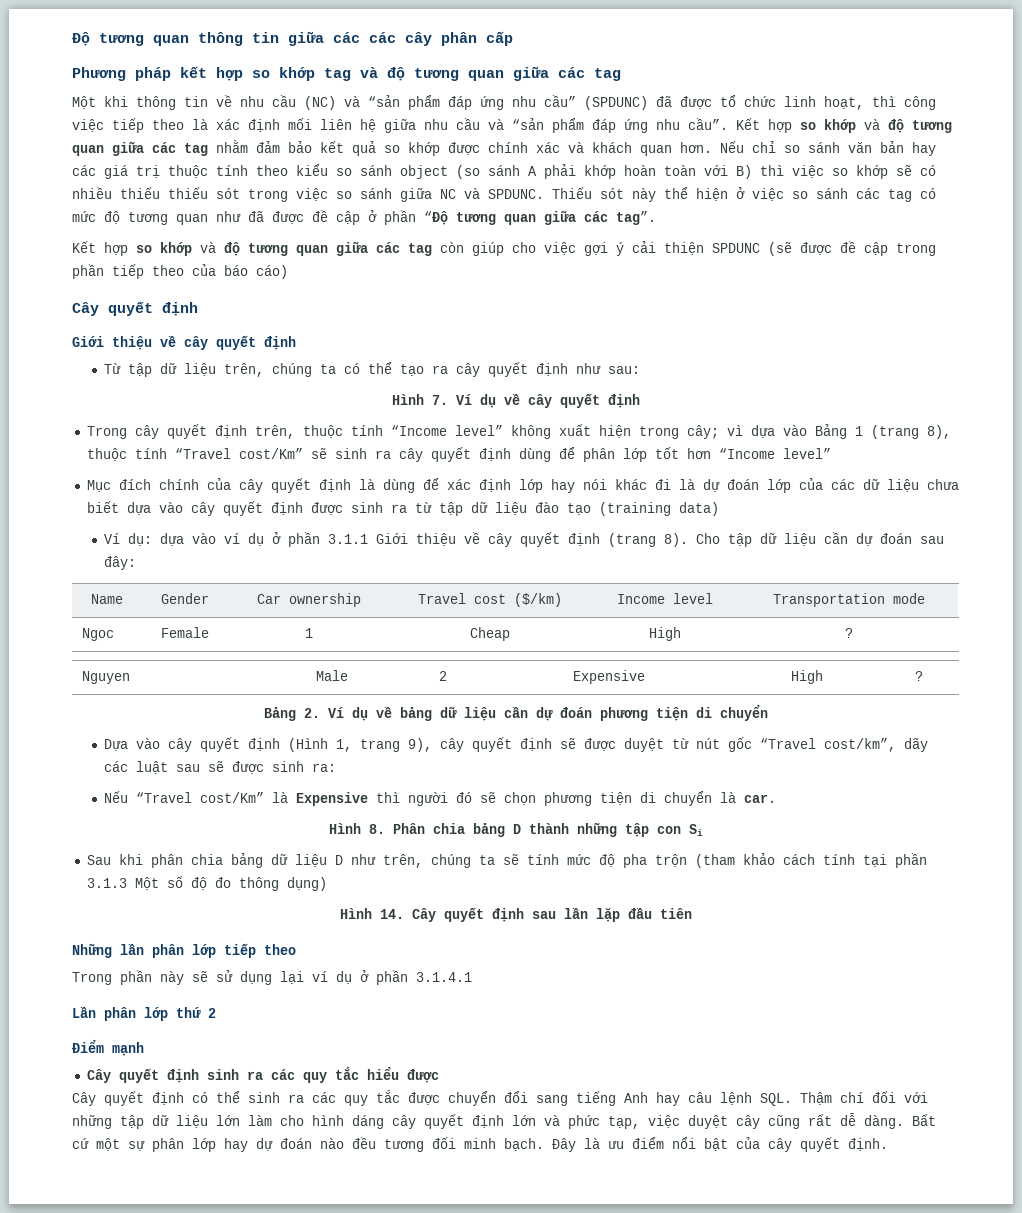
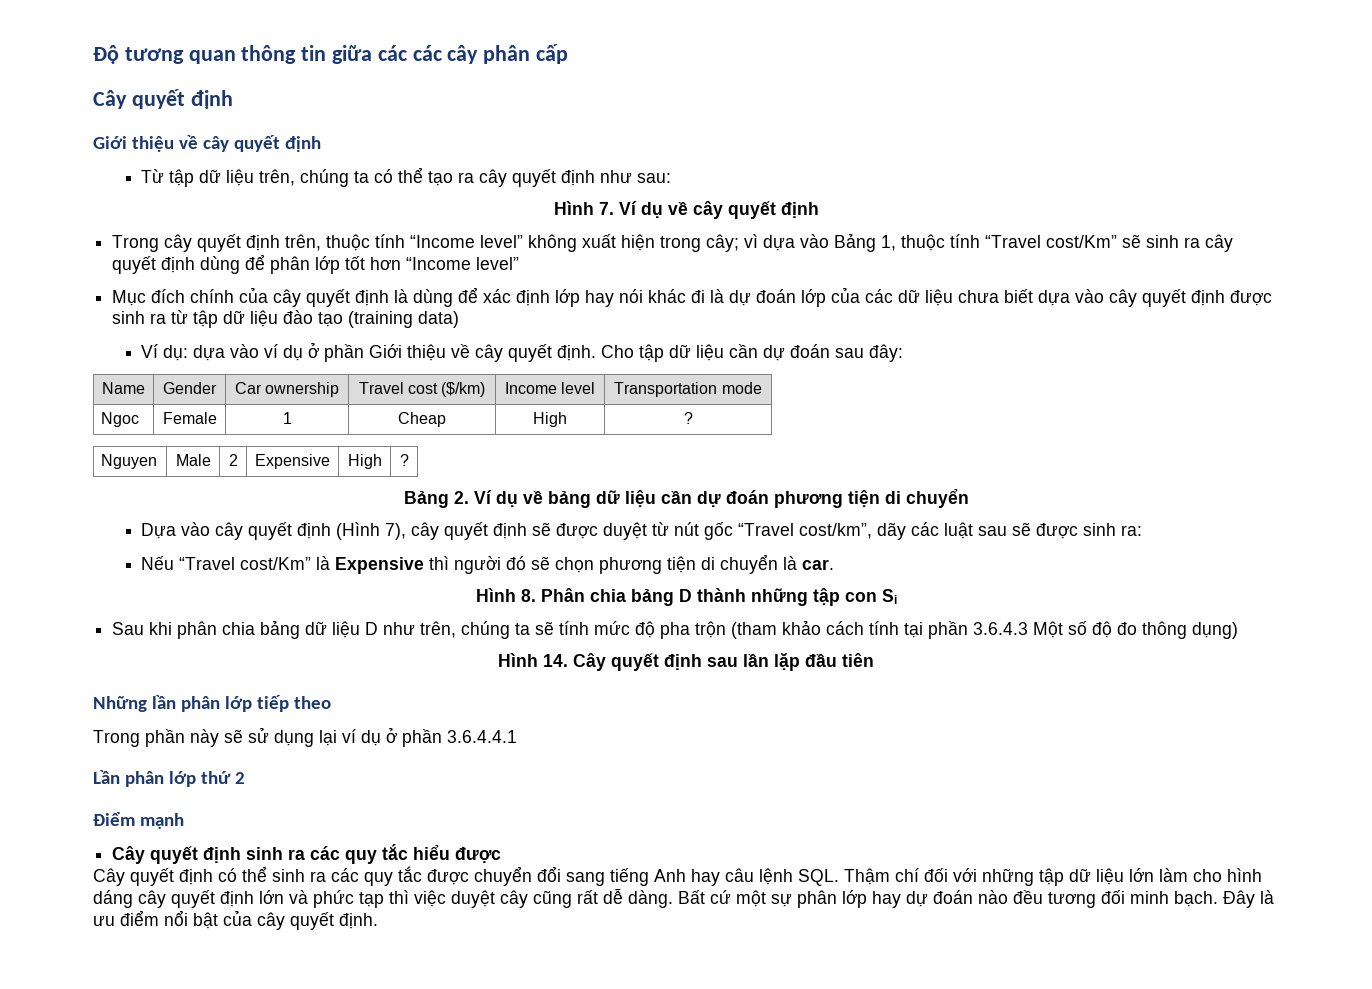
- Phương pháp kết hợp so khớp tag và độ tương quan giữa các tag
- Một khi thông tin về nhu cầu (NC) và “sản phẩm đáp ứng nhu cầu” (SPDUNC) đã được tổ chức linh hoạt, thì công việc tiếp theo là xác định mối liên hệ giữa nhu cầu và “sản phẩm đáp ứng nhu cầu”. Kết hợp so khớp và độ tương quan giữa các tag nhằm đảm bảo kết quả so khớp được chính xác và khách quan hơn. Nếu chỉ so sánh văn bản hay các giá trị thuộc tính theo kiểu so sánh object (so sánh A phải khớp hoàn toàn với B) thì việc so khớp sẽ có nhiều thiếu thiếu sót trong việc so sánh giữa NC và SPDUNC. Thiếu sót này thể hiện ở việc so sánh các tag có mức độ tương quan như đã được đề cập ở phần “Độ tương quan giữa các tag”.
- Kết hợp so khớp và độ tương quan giữa các tag còn giúp cho việc gợi ý cải thiện SPDUNC (sẽ được đề cập trong phần tiếp theo của báo cáo)
- Trong cây quyết định trên, thuộc tính “Income level” không xuất hiện trong cây; vì dựa vào Bảng 1 (trang 8), thuộc tính “Travel cost/Km” sẽ sinh ra cây quyết định dùng để phân lớp tốt hơn “Income level”
+ Trong cây quyết định trên, thuộc tính “Income level” không xuất hiện trong cây; vì dựa vào Bảng 1, thuộc tính “Travel cost/Km” sẽ sinh ra cây quyết định dùng để phân lớp tốt hơn “Income level”
- Ví dụ: dựa vào ví dụ ở phần 3.1.1 Giới thiệu về cây quyết định (trang 8).
+ Ví dụ: dựa vào ví dụ ở phần Giới thiệu về cây quyết định.
- Dựa vào cây quyết định (Hình 1, trang 9), cây quyết định sẽ được duyệt từ nút gốc “Travel cost/km”, dãy các luật sau sẽ được sinh ra:
+ Dựa vào cây quyết định (Hình 7), cây quyết định sẽ được duyệt từ nút gốc “Travel cost/km”, dãy các luật sau sẽ được sinh ra:
- Sau khi phân chia bảng dữ liệu D như trên, chúng ta sẽ tính mức độ pha trộn (tham khảo cách tính tại phần 3.1.3 Một số độ đo thông dụng)
+ Sau khi phân chia bảng dữ liệu D như trên, chúng ta sẽ tính mức độ pha trộn (tham khảo cách tính tại phần 3.6.4.3 Một số độ đo thông dụng)
- Trong phần này sẽ sử dụng lại ví dụ ở phần 3.1.4.1
+ Trong phần này sẽ sử dụng lại ví dụ ở phần 3.6.4.4.1
- Cây quyết định có thể sinh ra các quy tắc được chuyển đổi sang tiếng Anh hay câu lệnh SQL. Thậm chí đối với những tập dữ liệu lớn làm cho hình dáng cây quyết định lớn và phức tạp, việc duyệt cây cũng rất dễ dàng.
+ Cây quyết định có thể sinh ra các quy tắc được chuyển đổi sang tiếng Anh hay câu lệnh SQL. Thậm chí đối với những tập dữ liệu lớn làm cho hình dáng cây quyết định lớn và phức tạp thì việc duyệt cây cũng rất dễ dàng.

